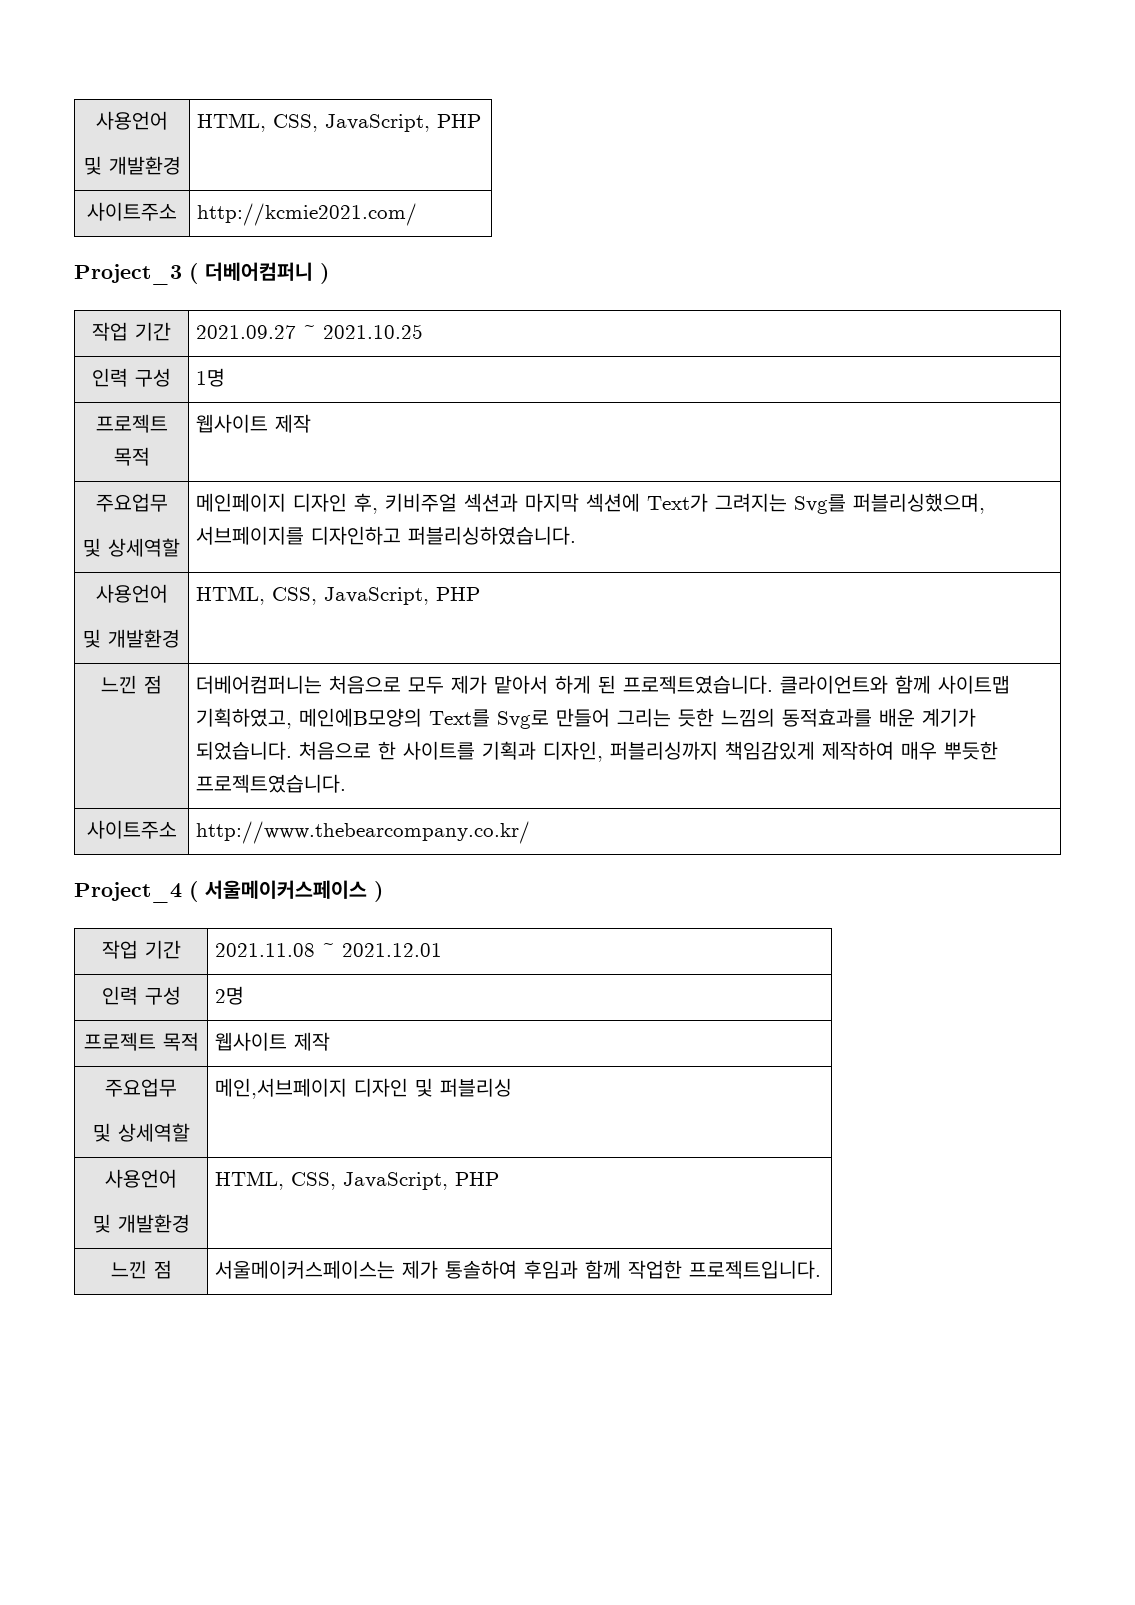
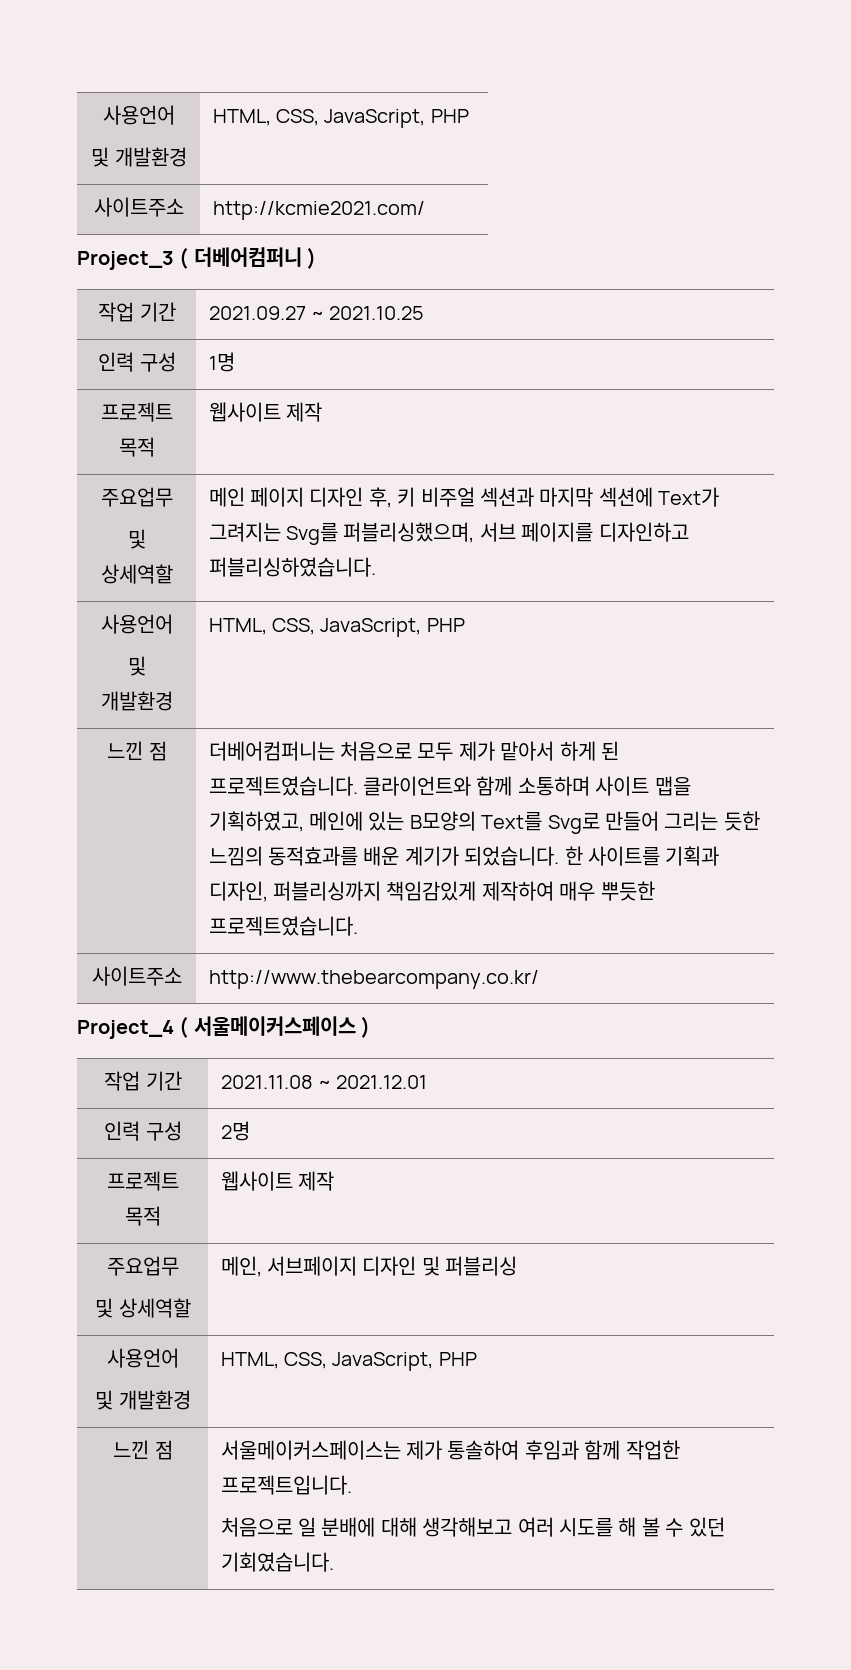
  인력 구성 | 1명
  프로젝트 목적 | 웹사이트 제작
  주요업무
- 및 상세역할 | 메인페이지 디자인 후, 키비주얼 섹션과 마지막 섹션에 Text가 그려지는 Svg를 퍼블리싱했으며, 서브페이지를 디자인하고 퍼블리싱하였습니다.
+ 및 상세역할 | 메인 페이지 디자인 후, 키 비주얼 섹션과 마지막 섹션에 Text가 그려지는 Svg를 퍼블리싱했으며, 서브 페이지를 디자인하고 퍼블리싱하였습니다.
- 느낀 점 | 더베어컴퍼니는 처음으로 모두 제가 맡아서 하게 된 프로젝트였습니다. 클라이언트와 함께 사이트맵 기획하였고, 메인에B모양의 Text를 Svg로 만들어 그리는 듯한 느낌의 동적효과를 배운 계기가 되었습니다. 처음으로 한 사이트를 기획과 디자인, 퍼블리싱까지 책임감있게 제작하여 매우 뿌듯한 프로젝트였습니다.
+ 느낀 점 | 더베어컴퍼니는 처음으로 모두 제가 맡아서 하게 된 프로젝트였습니다. 클라이언트와 함께 소통하며 사이트 맵을 기획하였고, 메인에 있는 B모양의 Text를 Svg로 만들어 그리는 듯한 느낌의 동적효과를 배운 계기가 되었습니다. 한 사이트를 기획과 디자인, 퍼블리싱까지 책임감있게 제작하여 매우 뿌듯한 프로젝트였습니다.
  인력 구성 | 2명
  프로젝트 목적 | 웹사이트 제작
  주요업무
- 및 상세역할 | 메인,서브페이지 디자인 및 퍼블리싱
+ 및 상세역할 | 메인, 서브페이지 디자인 및 퍼블리싱
  느낀 점 | 서울메이커스페이스는 제가 통솔하여 후임과 함께 작업한 프로젝트입니다.
+ 처음으로 일 분배에 대해 생각해보고 여러 시도를 해 볼 수 있던 기회였습니다.

